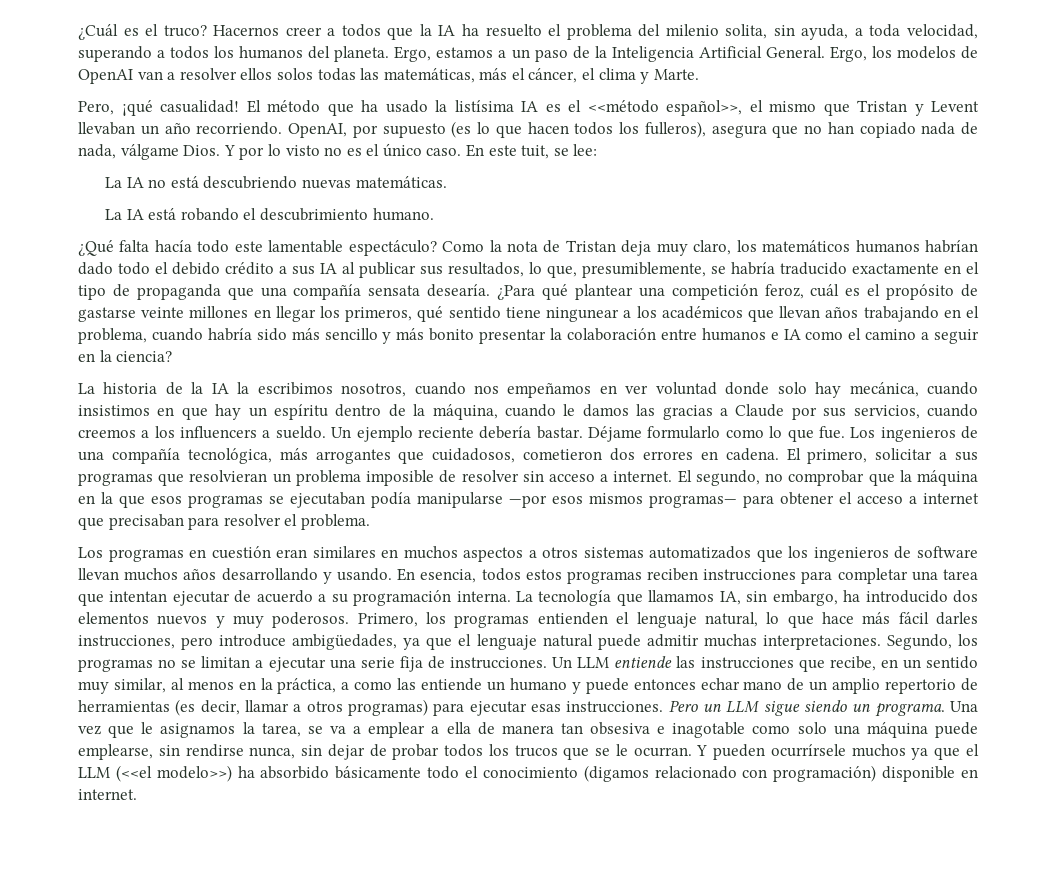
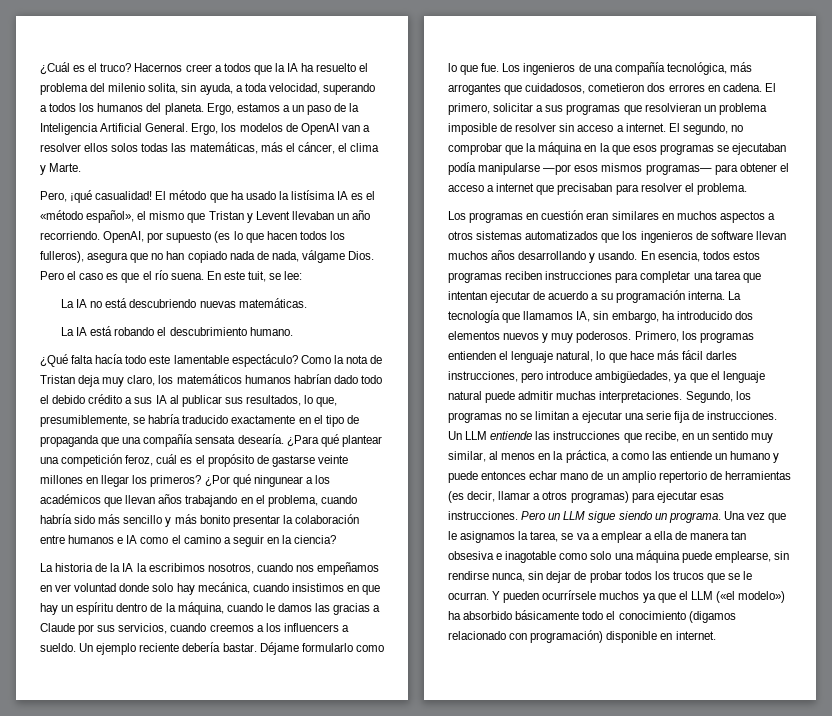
- El método que ha usado la listísima IA es el <<método español>>, el mismo que Tristan y Levent llevaban un año recorriendo.
+ El método que ha usado la listísima IA es el «método español», el mismo que Tristan y Levent llevaban un año recorriendo.
- Y por lo visto no es el único caso.
+ Pero el caso es que el río suena.
- ¿Para qué plantear una competición feroz, cuál es el propósito de gastarse veinte millones en llegar los primeros, qué sentido tiene ningunear a los académicos que llevan años trabajando en el problema, cuando habría sido más sencillo y más bonito presentar la colaboración entre humanos e IA como el camino a seguir en la ciencia?
+ ¿Para qué plantear una competición feroz, cuál es el propósito de gastarse veinte millones en llegar los primeros? ¿Por qué ningunear a los académicos que llevan años trabajando en el problema, cuando habría sido más sencillo y más bonito presentar la colaboración entre humanos e IA como el camino a seguir en la ciencia?
- Y pueden ocurrírsele muchos ya que el LLM (<<el modelo>>) ha absorbido básicamente todo el conocimiento (digamos relacionado con programación) disponible en internet.
+ Y pueden ocurrírsele muchos ya que el LLM («el modelo») ha absorbido básicamente todo el conocimiento (digamos relacionado con programación) disponible en internet.

